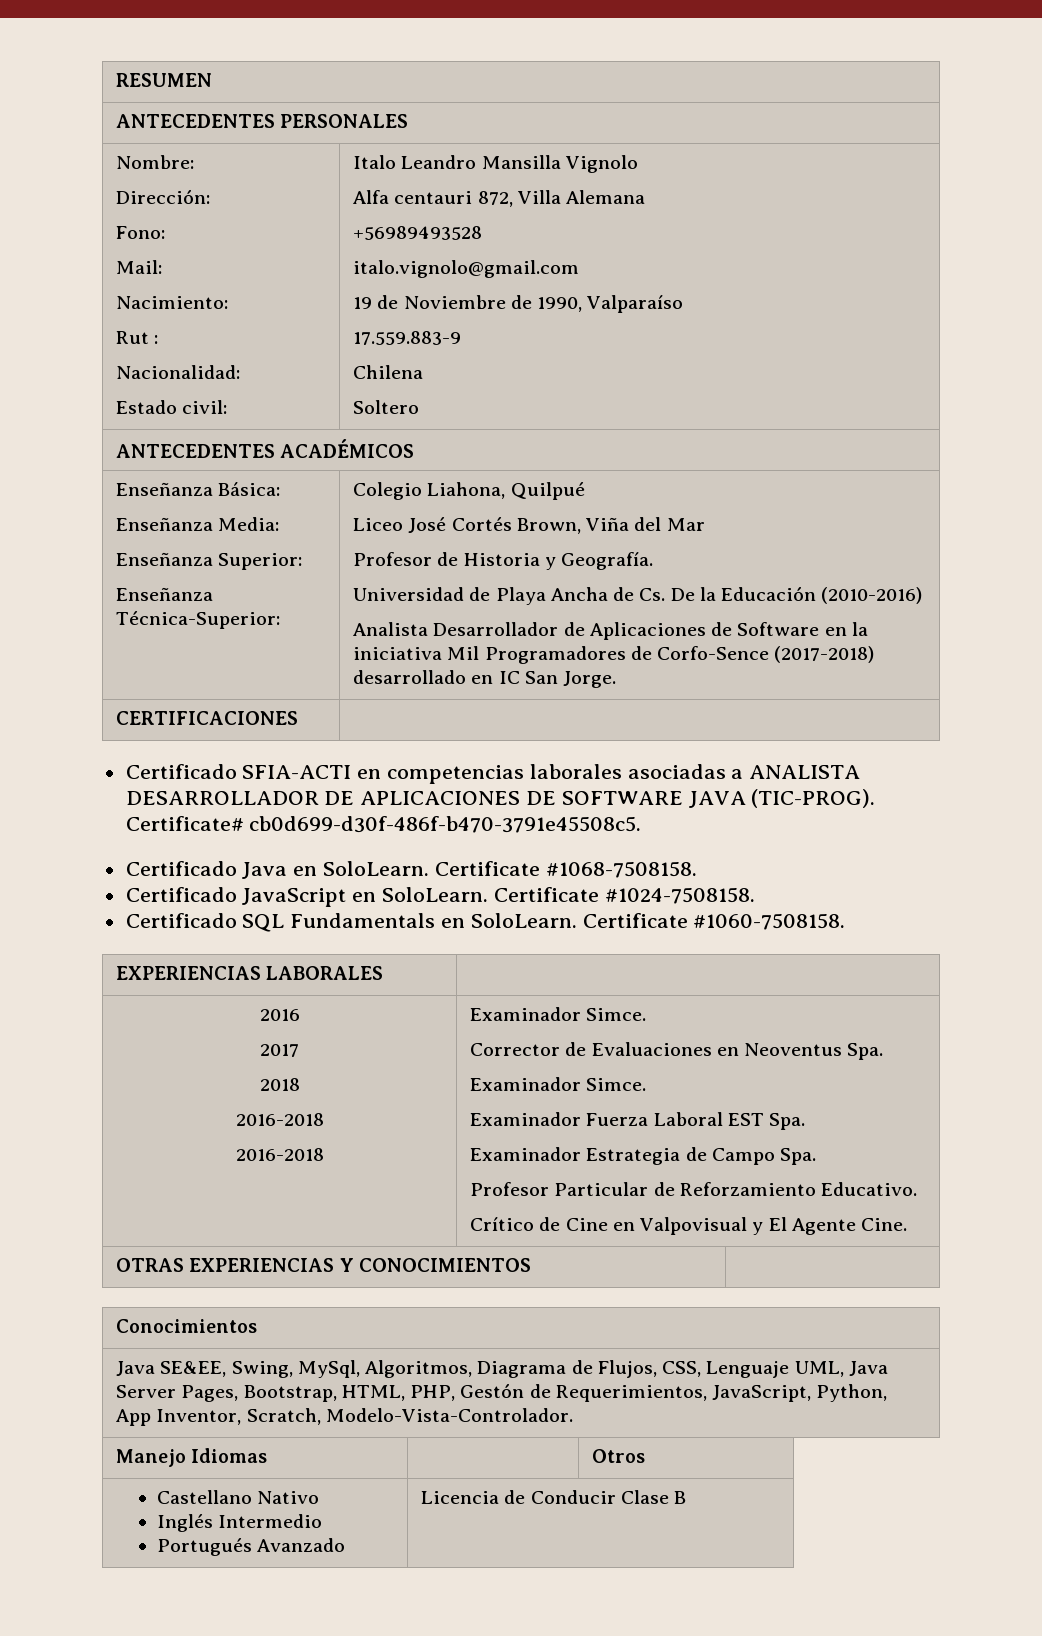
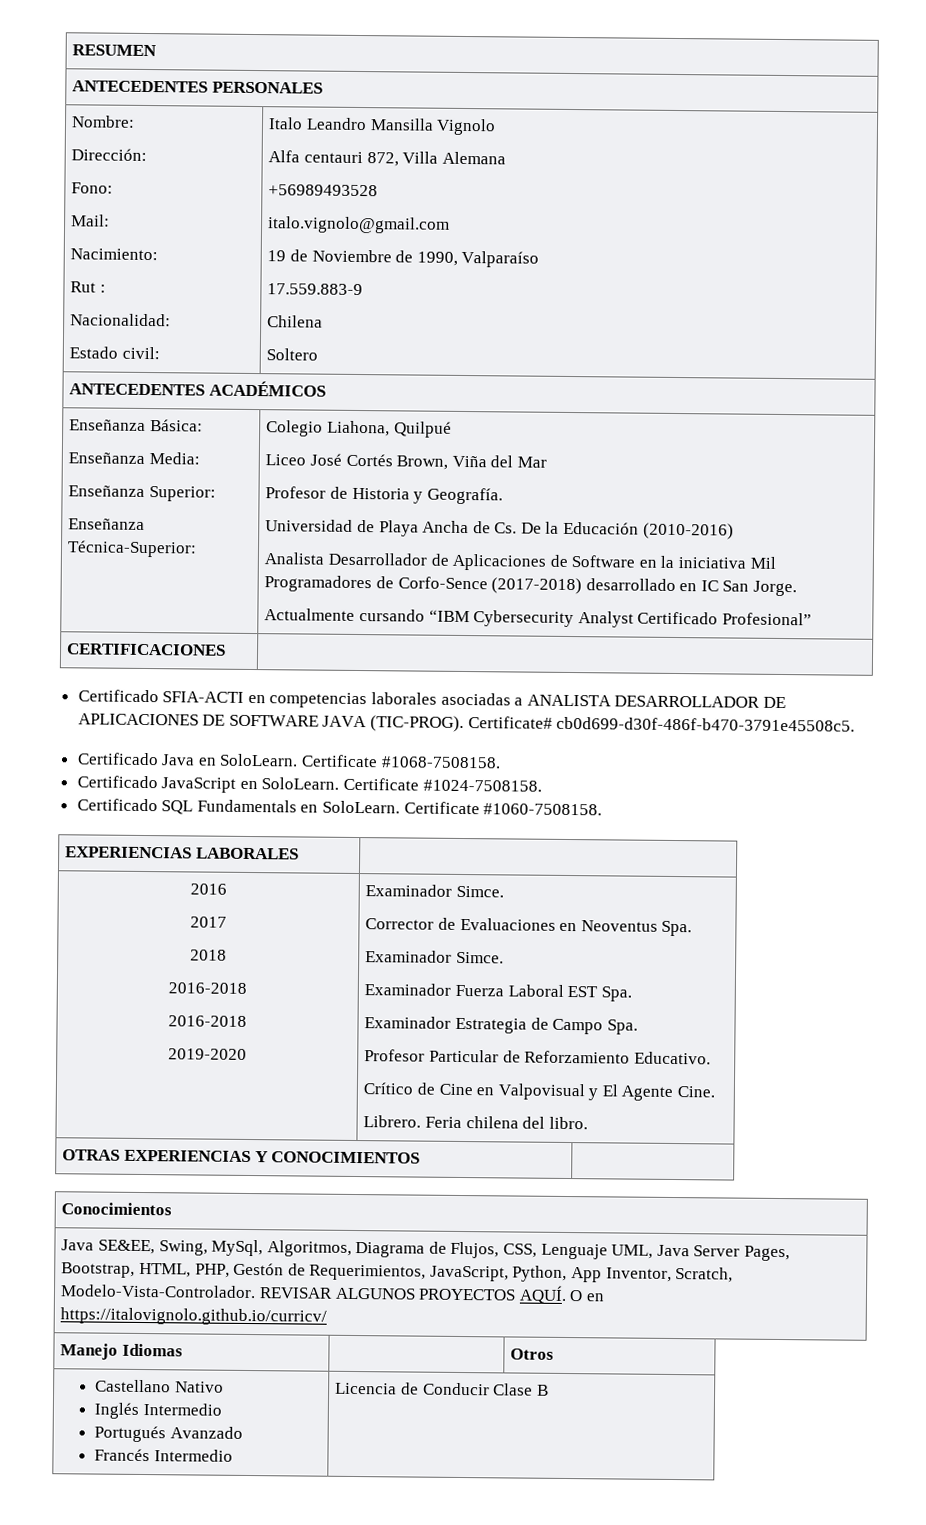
+ Actualmente cursando “IBM Cybersecurity Analyst Certificado Profesional”
+ 2019-2020
+ Librero. Feria chilena del libro.
- Java SE&EE, Swing, MySql, Algoritmos, Diagrama de Flujos, CSS, Lenguaje UML, Java Server Pages, Bootstrap, HTML, PHP, Gestón de Requerimientos, JavaScript, Python, App Inventor, Scratch, Modelo-Vista-Controlador.
+ Java SE&EE, Swing, MySql, Algoritmos, Diagrama de Flujos, CSS, Lenguaje UML, Java Server Pages, Bootstrap, HTML, PHP, Gestón de Requerimientos, JavaScript, Python, App Inventor, Scratch, Modelo-Vista-Controlador. REVISAR ALGUNOS PROYECTOS AQUÍ. O en https://italovignolo.github.io/curricv/
  Castellano Nativo
  Inglés Intermedio
- Portugués Avanzado | Licencia de Conducir Clase B
+ Portugués Avanzado
+ Francés Intermedio | Licencia de Conducir Clase B

